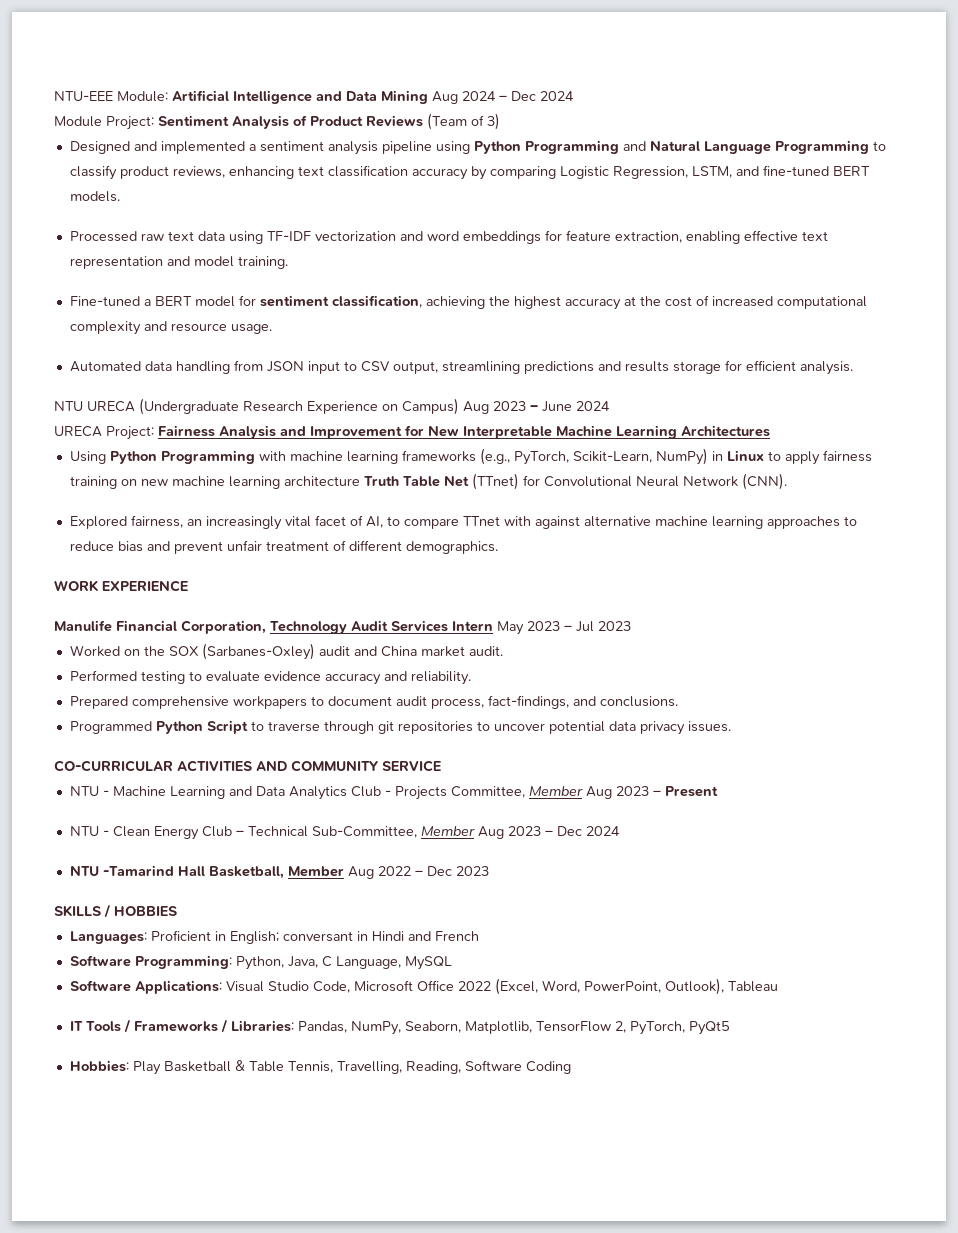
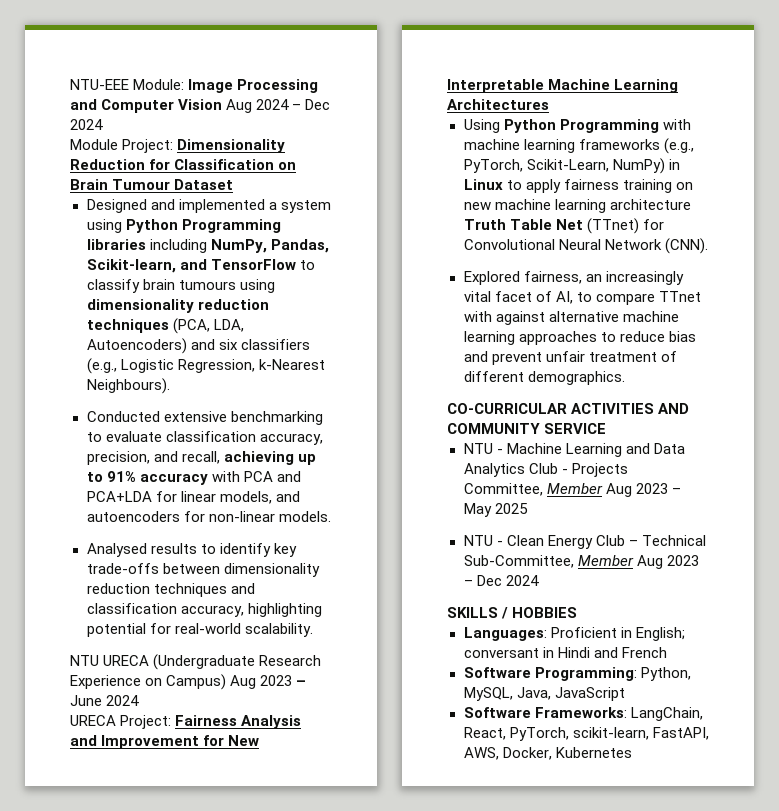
- NTU-EEE Module: Artificial Intelligence and Data Mining Aug 2024 – Dec 2024
+ NTU-EEE Module: Image Processing and Computer Vision Aug 2024 – Dec 2024
- Module Project: Sentiment Analysis of Product Reviews (Team of 3)
- Designed and implemented a sentiment analysis pipeline using Python Programming and Natural Language Programming to classify product reviews, enhancing text classification accuracy by comparing Logistic Regression, LSTM, and fine-tuned BERT models.
- Processed raw text data using TF-IDF vectorization and word embeddings for feature extraction, enabling effective text representation and model training.
- Fine-tuned a BERT model for sentiment classification, achieving the highest accuracy at the cost of increased computational complexity and resource usage.
- Automated data handling from JSON input to CSV output, streamlining predictions and results storage for efficient analysis.
+ Module Project: Dimensionality Reduction for Classification on Brain Tumour Dataset
+ Designed and implemented a system using Python Programming libraries including NumPy, Pandas, Scikit-learn, and TensorFlow to classify brain tumours using dimensionality reduction techniques (PCA, LDA, Autoencoders) and six classifiers (e.g., Logistic Regression, k-Nearest Neighbours).
+ Conducted extensive benchmarking to evaluate classification accuracy, precision, and recall, achieving up to 91% accuracy with PCA and PCA+LDA for linear models, and autoencoders for non-linear models.
+ Analysed results to identify key trade-offs between dimensionality reduction techniques and classification accuracy, highlighting potential for real-world scalability.
- WORK EXPERIENCE
- Manulife Financial Corporation, Technology Audit Services Intern May 2023 – Jul 2023
- Worked on the SOX (Sarbanes-Oxley) audit and China market audit.
- Performed testing to evaluate evidence accuracy and reliability.
- Prepared comprehensive workpapers to document audit process, fact-findings, and conclusions.
- Programmed Python Script to traverse through git repositories to uncover potential data privacy issues.
- NTU - Machine Learning and Data Analytics Club - Projects Committee, Member Aug 2023 – Present
+ NTU - Machine Learning and Data Analytics Club - Projects Committee, Member Aug 2023 – May 2025
- NTU -Tamarind Hall Basketball, Member Aug 2022 – Dec 2023
- Software Programming: Python, Java, C Language, MySQL
- Software Applications: Visual Studio Code, Microsoft Office 2022 (Excel, Word, PowerPoint, Outlook), Tableau
- IT Tools / Frameworks / Libraries: Pandas, NumPy, Seaborn, Matplotlib, TensorFlow 2, PyTorch, PyQt5
- Hobbies: Play Basketball & Table Tennis, Travelling, Reading, Software Coding
+ Software Programming: Python, MySQL, Java, JavaScript
+ Software Frameworks: LangChain, React, PyTorch, scikit-learn, FastAPI, AWS, Docker, Kubernetes

